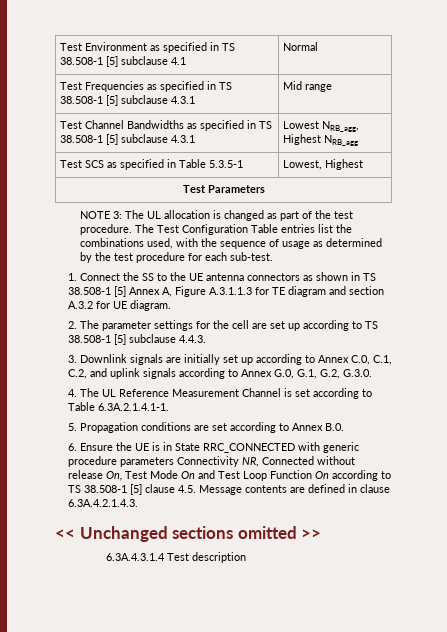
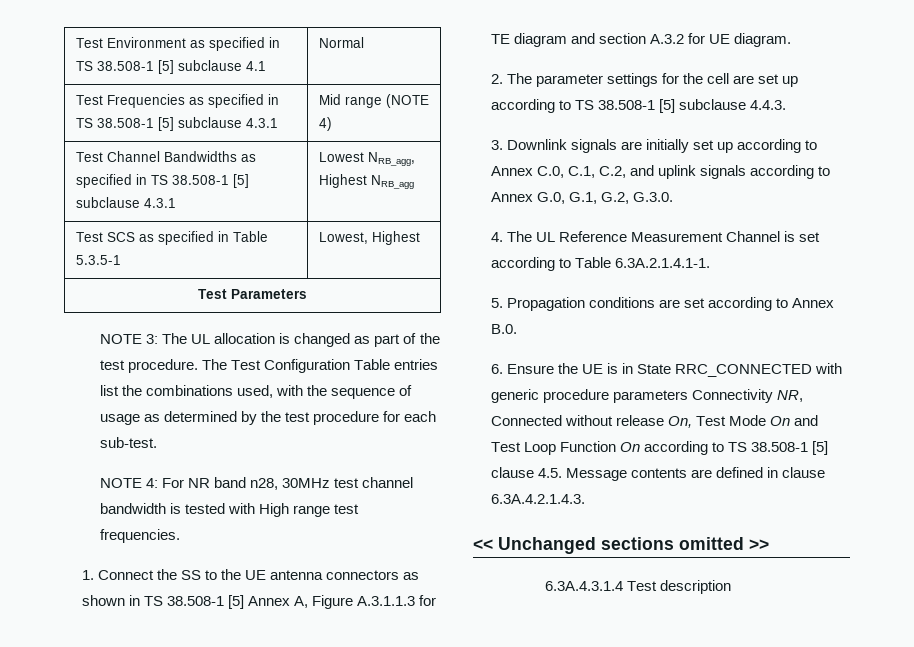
- Test Frequencies as specified in TS 38.508-1 [5] subclause 4.3.1 | Mid range
+ Test Frequencies as specified in TS 38.508-1 [5] subclause 4.3.1 | Mid range (NOTE 4)
+ NOTE 4: For NR band n28, 30MHz test channel bandwidth is tested with High range test frequencies.

